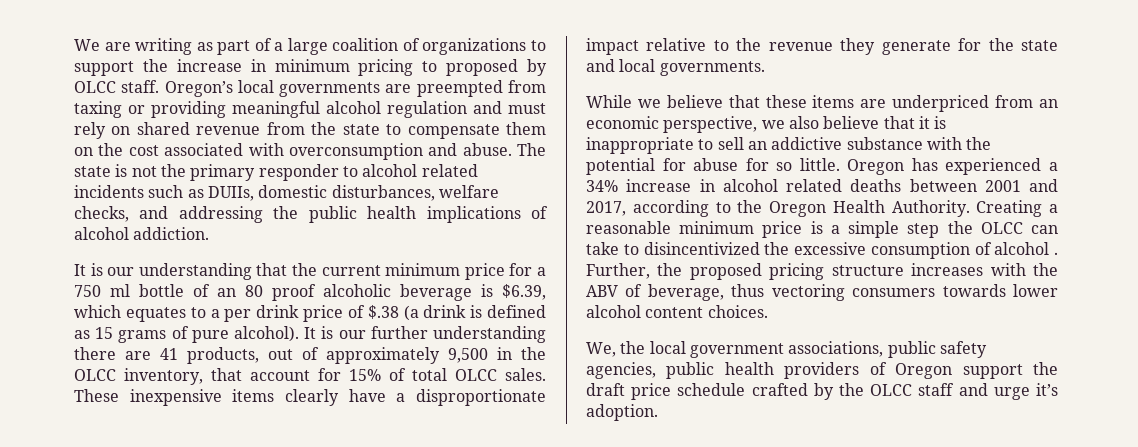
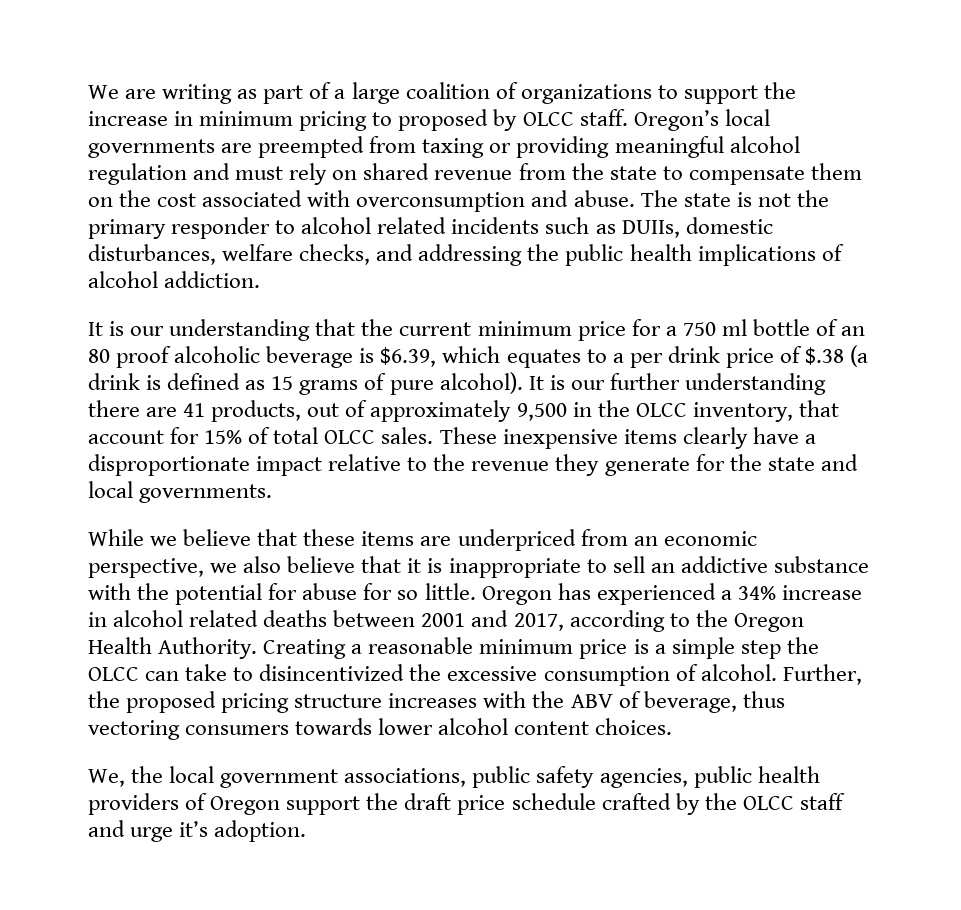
- Creating a reasonable minimum price is a simple step the OLCC can take to disincentivized the excessive consumption of alcohol .
+ Creating a reasonable minimum price is a simple step the OLCC can take to disincentivized the excessive consumption of alcohol.

